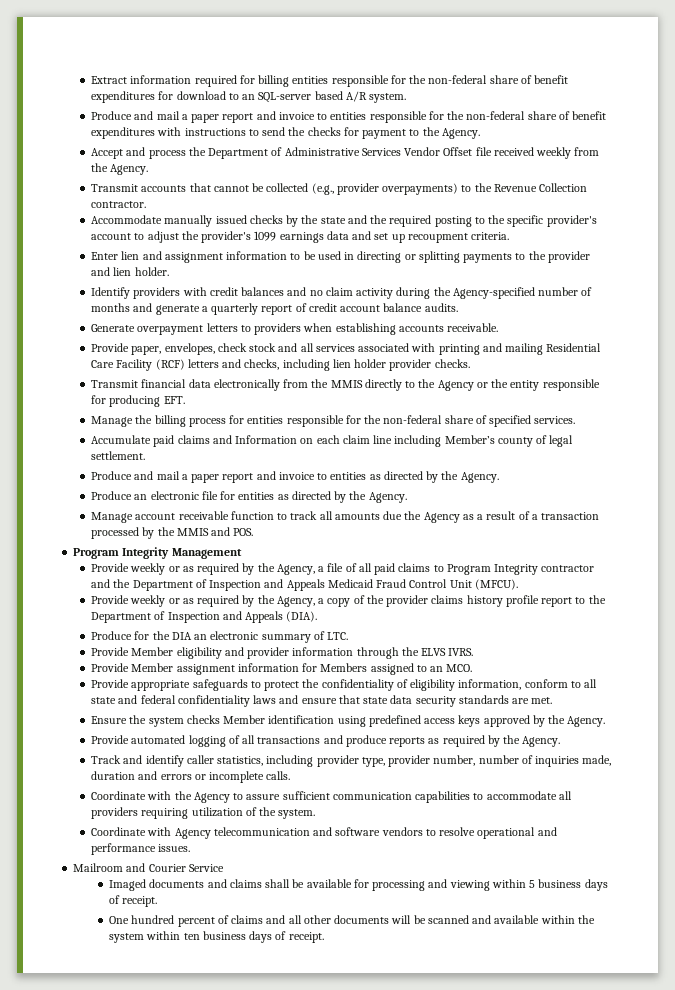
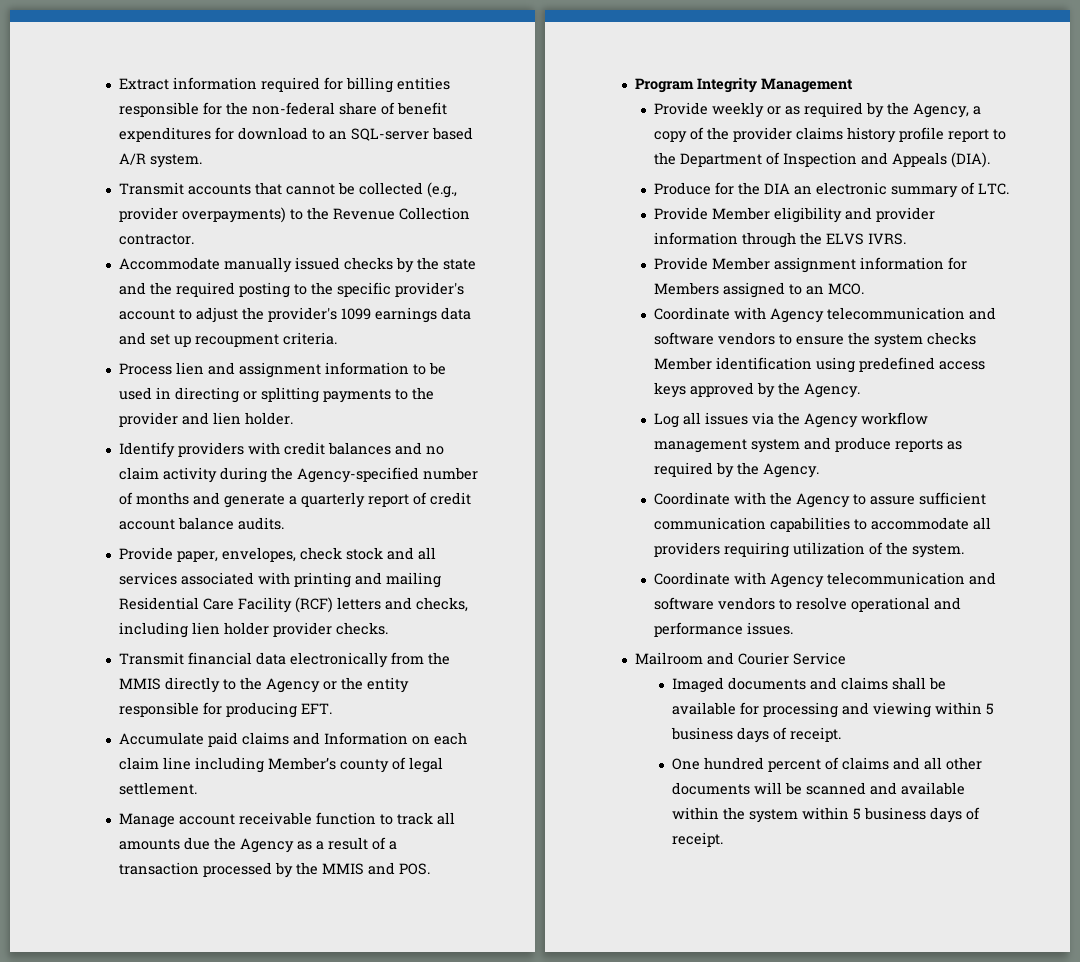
- Produce and mail a paper report and invoice to entities responsible for the non-federal share of benefit expenditures with instructions to send the checks for payment to the Agency.
- Accept and process the Department of Administrative Services Vendor Offset file received weekly from the Agency.
- Enter lien and assignment information to be used in directing or splitting payments to the provider and lien holder.
+ Process lien and assignment information to be used in directing or splitting payments to the provider and lien holder.
- Generate overpayment letters to providers when establishing accounts receivable.
- Manage the billing process for entities responsible for the non-federal share of specified services.
- Produce and mail a paper report and invoice to entities as directed by the Agency.
- Produce an electronic file for entities as directed by the Agency.
- Provide weekly or as required by the Agency, a file of all paid claims to Program Integrity contractor and the Department of Inspection and Appeals Medicaid Fraud Control Unit (MFCU).
- Provide appropriate safeguards to protect the confidentiality of eligibility information, conform to all state and federal confidentiality laws and ensure that state data security standards are met.
- Ensure the system checks Member identification using predefined access keys approved by the Agency.
+ Coordinate with Agency telecommunication and software vendors to ensure the system checks Member identification using predefined access keys approved by the Agency.
- Provide automated logging of all transactions and produce reports as required by the Agency.
+ Log all issues via the Agency workflow management system and produce reports as required by the Agency.
- Track and identify caller statistics, including provider type, provider number, number of inquiries made, duration and errors or incomplete calls.
- One hundred percent of claims and all other documents will be scanned and available within the system within ten business days of receipt.
+ One hundred percent of claims and all other documents will be scanned and available within the system within 5 business days of receipt.

